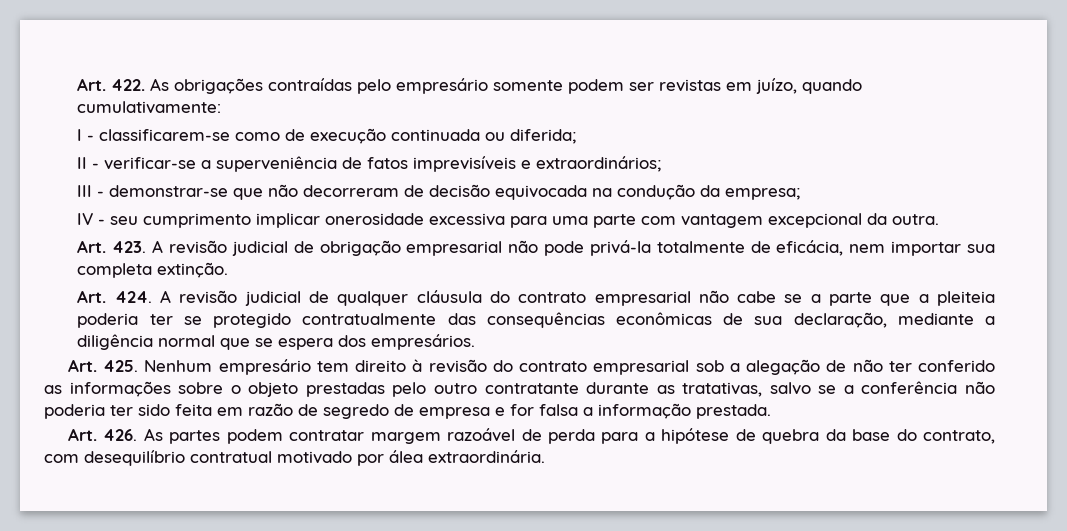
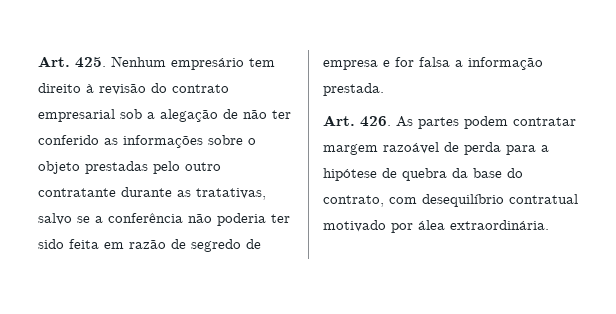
- Art. 422. As obrigações contraídas pelo empresário somente podem ser revistas em juízo, quando cumulativamente:
- I - classificarem-se como de execução continuada ou diferida;
- II - verificar-se a superveniência de fatos imprevisíveis e extraordinários;
- III - demonstrar-se que não decorreram de decisão equivocada na condução da empresa;
- IV - seu cumprimento implicar onerosidade excessiva para uma parte com vantagem excepcional da outra.
- Art. 423. A revisão judicial de obrigação empresarial não pode privá-la totalmente de eficácia, nem importar sua completa extinção.
- Art. 424. A revisão judicial de qualquer cláusula do contrato empresarial não cabe se a parte que a pleiteia poderia ter se protegido contratualmente das consequências econômicas de sua declaração, mediante a diligência normal que se espera dos empresários.

